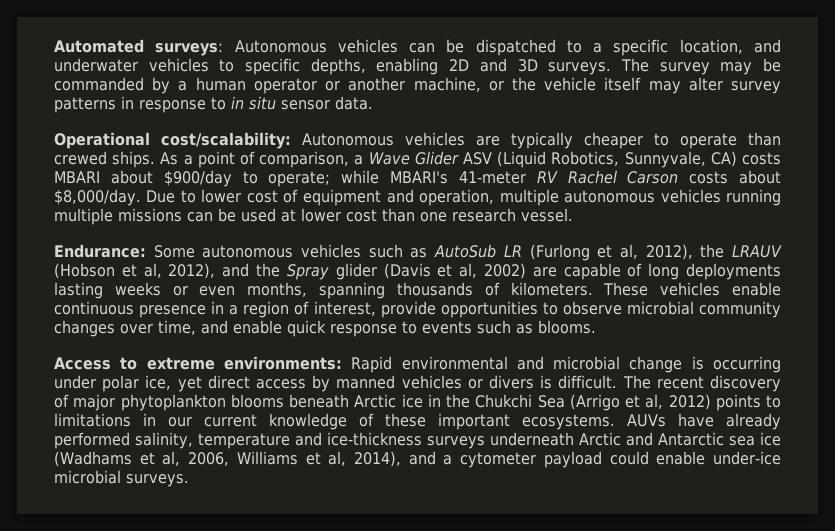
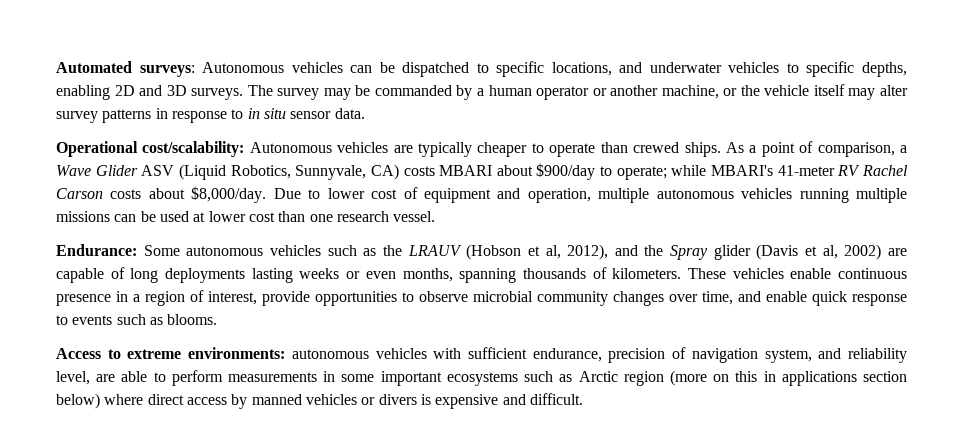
- Automated surveys: Autonomous vehicles can be dispatched to a specific location, and underwater vehicles to specific depths, enabling 2D and 3D surveys.
+ Automated surveys: Autonomous vehicles can be dispatched to specific locations, and underwater vehicles to specific depths, enabling 2D and 3D surveys.
- Endurance: Some autonomous vehicles such as AutoSub LR (Furlong et al, 2012), the LRAUV (Hobson et al, 2012), and the Spray glider (Davis et al, 2002) are capable of long deployments lasting weeks or even months, spanning thousands of kilometers.
+ Endurance: Some autonomous vehicles such as the LRAUV (Hobson et al, 2012), and the Spray glider (Davis et al, 2002) are capable of long deployments lasting weeks or even months, spanning thousands of kilometers.
- Access to extreme environments: Rapid environmental and microbial change is occurring under polar ice, yet direct access by manned vehicles or divers is difficult. The recent discovery of major phytoplankton blooms beneath Arctic ice in the Chukchi Sea (Arrigo et al, 2012) points to limitations in our current knowledge of these important ecosystems. AUVs have already performed salinity, temperature and ice-thickness surveys underneath Arctic and Antarctic sea ice (Wadhams et al, 2006, Williams et al, 2014), and a cytometer payload could enable under-ice microbial surveys.
+ Access to extreme environments: autonomous vehicles with sufficient endurance, precision of navigation system, and reliability level, are able to perform measurements in some important ecosystems such as Arctic region (more on this in applications section below) where direct access by manned vehicles or divers is expensive and difficult.

